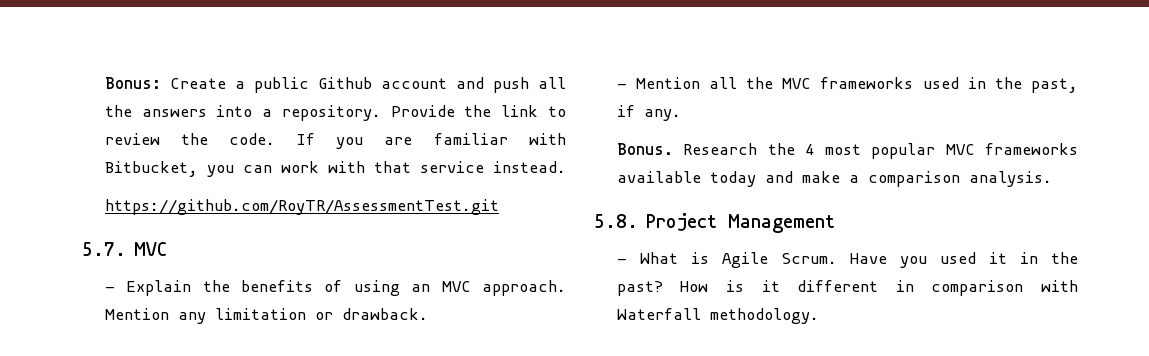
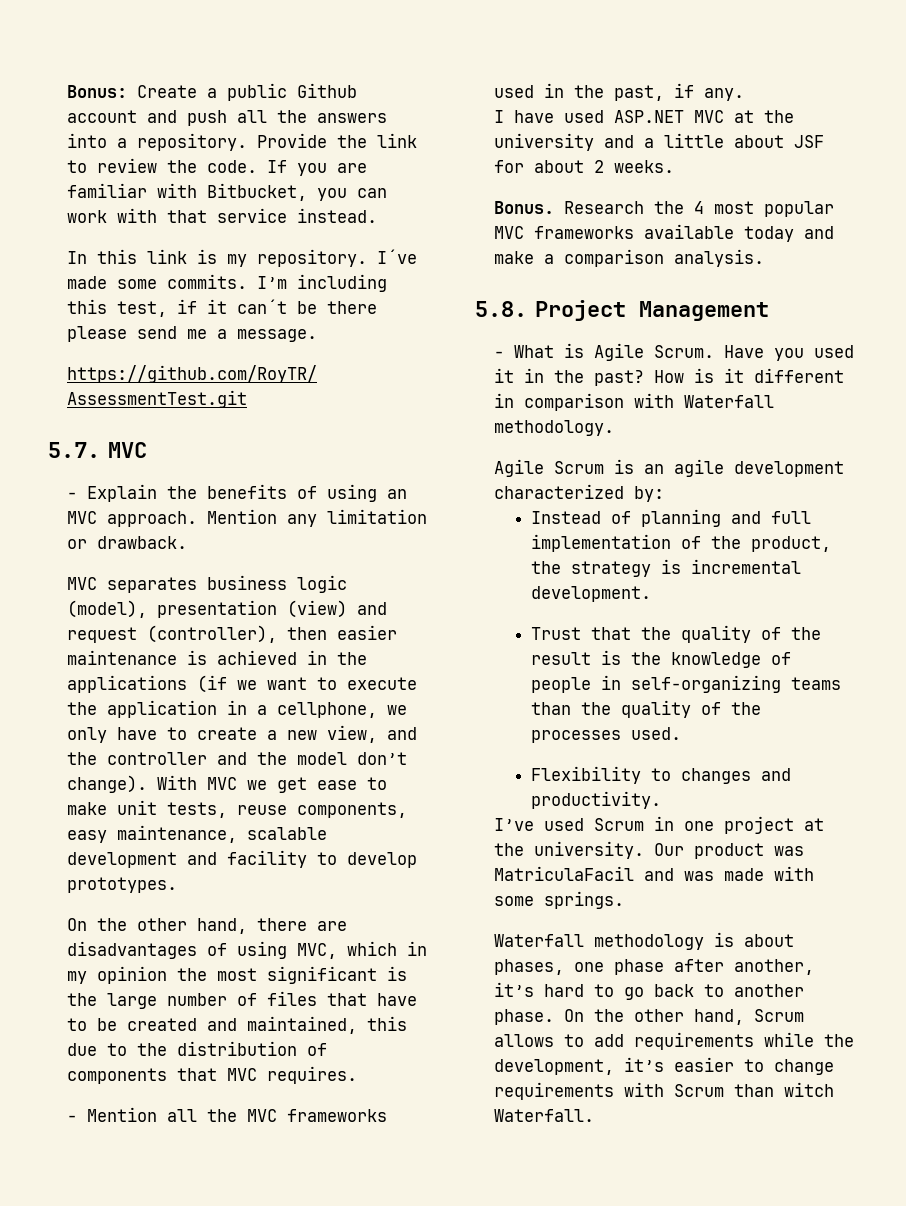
+ In this link is my repository. I´ve made some commits. I’m including this test, if it can´t be there please send me a message.
+ MVC separates business logic (model), presentation (view) and request (controller), then easier maintenance is achieved in the applications (if we want to execute the application in a cellphone, we only have to create a new view, and the controller and the model don’t change). With MVC we get ease to make unit tests, reuse components, easy maintenance, scalable development and facility to develop prototypes.
+ On the other hand, there are disadvantages of using MVC, which in my opinion the most significant is the large number of files that have to be created and maintained, this due to the distribution of components that MVC requires.
+ I have used ASP.NET MVC at the university and a little about JSF for about 2 weeks.
+ Agile Scrum is an agile development characterized by:
+ Instead of planning and full implementation of the product, the strategy is incremental development.
+ Trust that the quality of the result is the knowledge of people in self-organizing teams than the quality of the processes used.
+ Flexibility to changes and productivity.
+ I’ve used Scrum in one project at the university. Our product was MatriculaFacil and was made with some springs.
+ Waterfall methodology is about phases, one phase after another, it’s hard to go back to another phase. On the other hand, Scrum allows to add requirements while the development, it’s easier to change requirements with Scrum than witch Waterfall.

